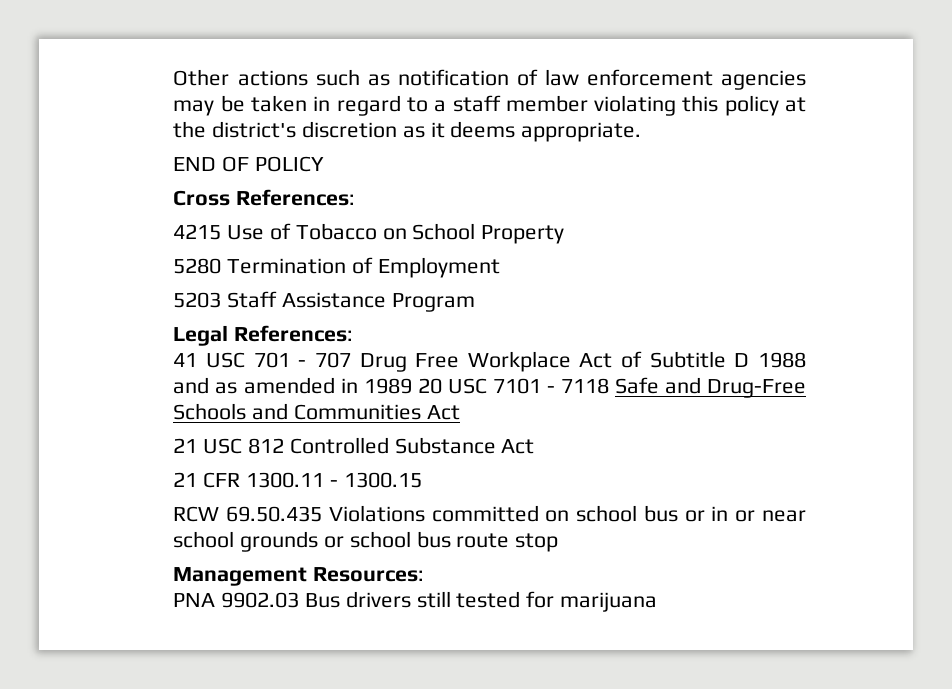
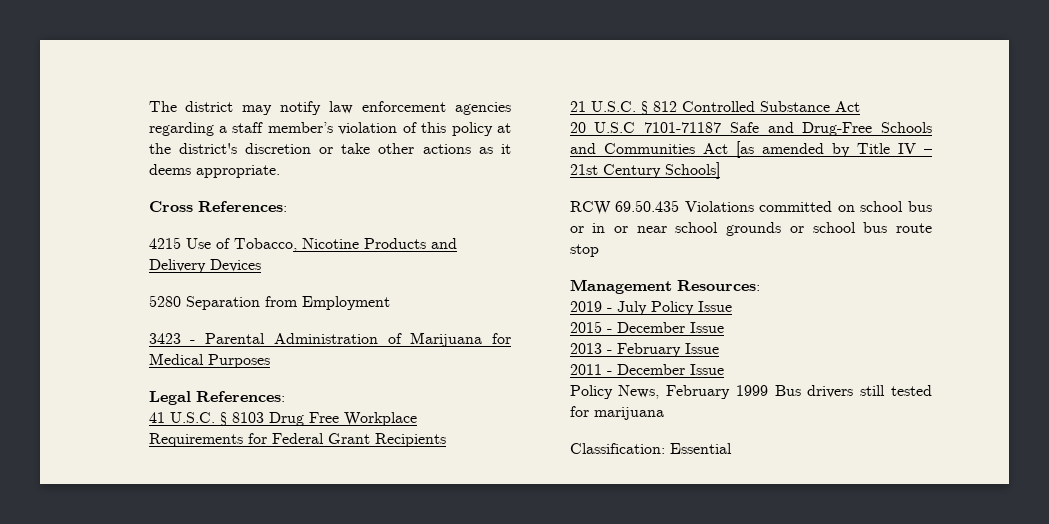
- Other actions such as notification of law enforcement agencies may be taken in regard to a staff member violating this policy at the district's discretion as it deems appropriate.
+ The district may notify law enforcement agencies regarding a staff member’s violation of this policy at the district's discretion or take other actions as it deems appropriate.
- END OF POLICY
- 4215 Use of Tobacco on School Property
+ 4215 Use of Tobacco, Nicotine Products and Delivery Devices
- 5280 Termination of Employment
+ 5280 Separation from Employment
- 5203 Staff Assistance Program
+ 3423 - Parental Administration of Marijuana for Medical Purposes
  Legal References:
- 41 USC 701 - 707 Drug Free Workplace Act of Subtitle D 1988 and as amended in 1989 20 USC 7101 - 7118 Safe and Drug-Free Schools and Communities Act
- 21 USC 812 Controlled Substance Act
- 21 CFR 1300.11 - 1300.15
+ 41 U.S.C. § 8103 Drug Free Workplace Requirements for Federal Grant Recipients
+ 21 U.S.C. § 812 Controlled Substance Act
+ 20 U.S.C 7101-71187 Safe and Drug-Free Schools and Communities Act [as amended by Title IV – 21st Century Schools]
- PNA 9902.03 Bus drivers still tested for marijuana
+ 2019 - July Policy Issue
+ 2015 - December Issue
+ 2013 - February Issue
+ 2011 - December Issue
+ Policy News, February 1999 Bus drivers still tested for marijuana
+ Classification: Essential

